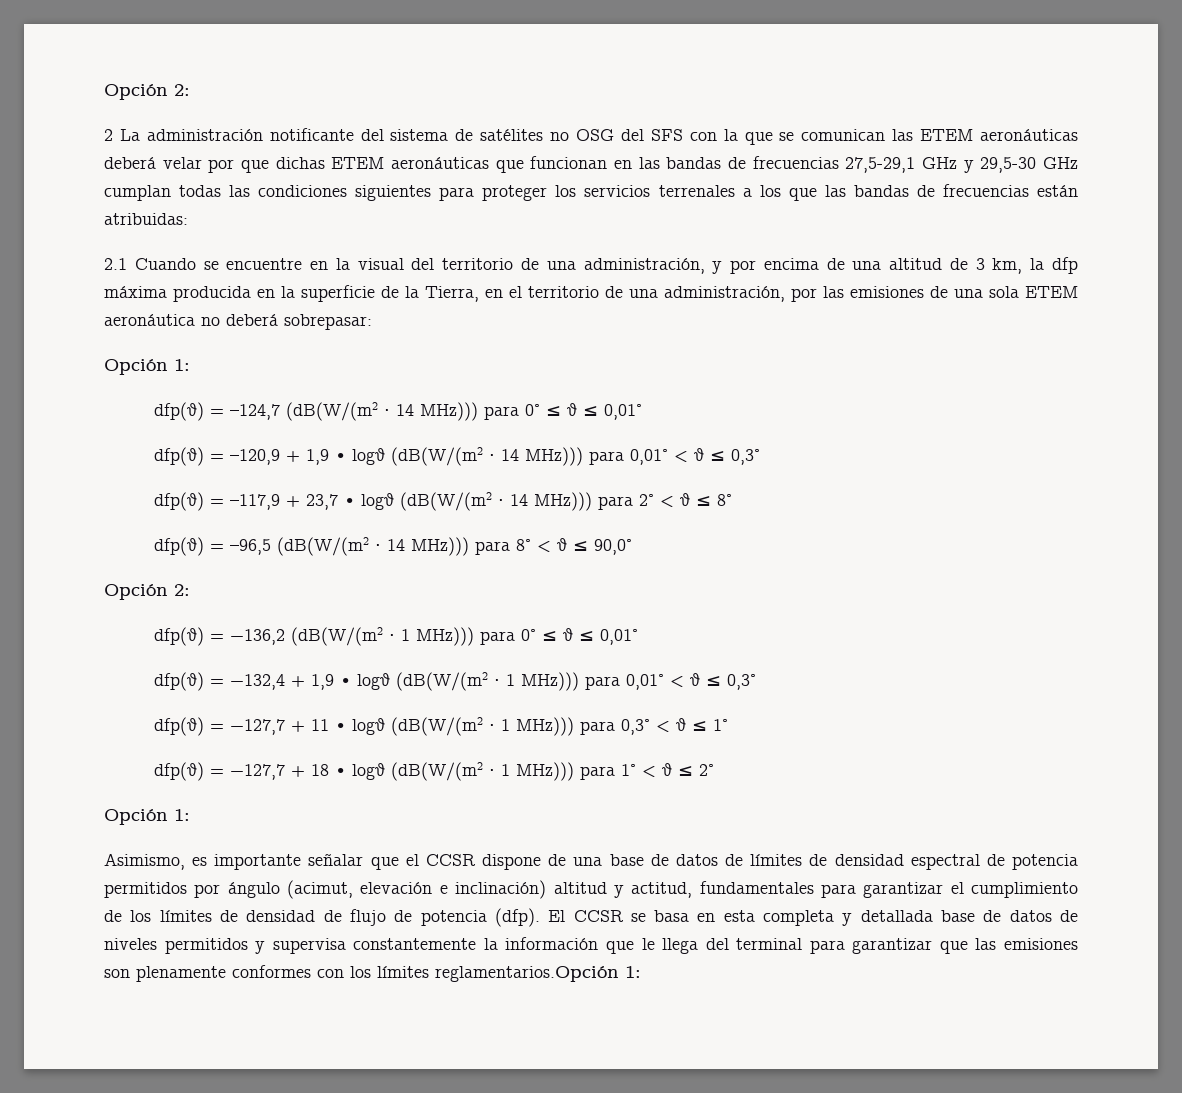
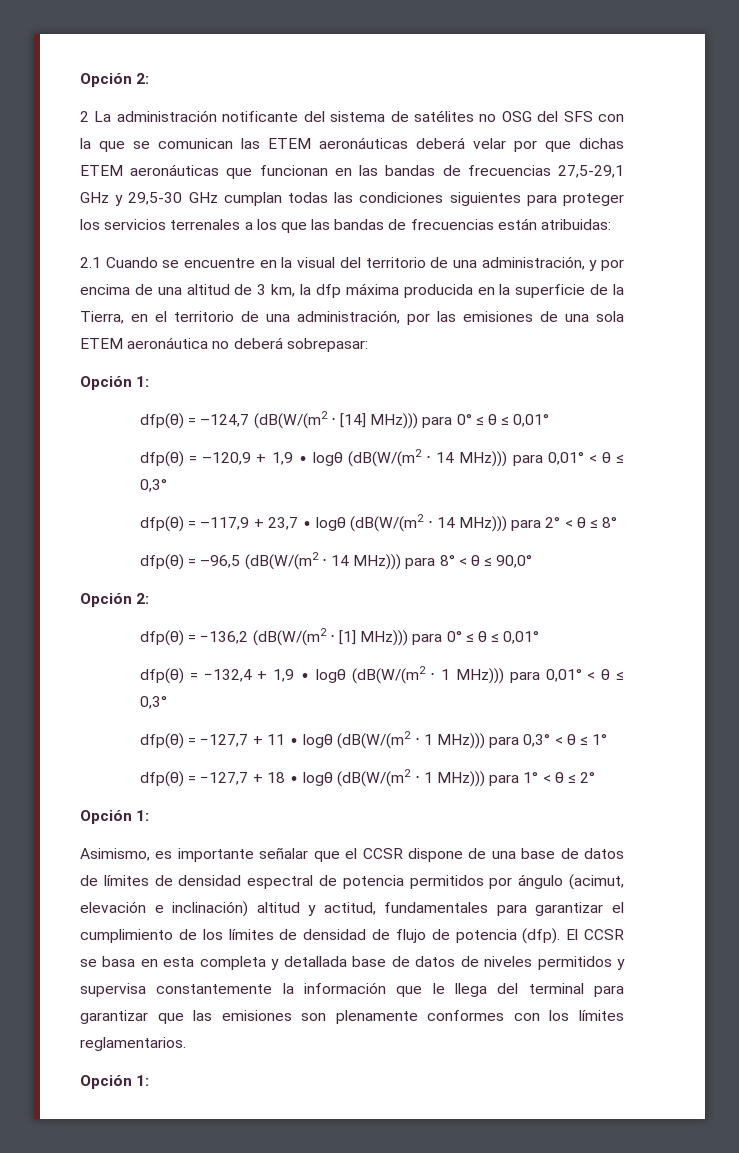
- dfp(θ) = –124,7 (dB(W/(m2 ⋅ 14 MHz))) para 0° ≤ θ ≤ 0,01°
+ dfp(θ) = –124,7 (dB(W/(m2 ⋅ [14] MHz))) para 0° ≤ θ ≤ 0,01°
- dfp(θ) = −136,2 (dB(W/(m2 ⋅ 1 MHz))) para 0° ≤ θ ≤ 0,01°
+ dfp(θ) = −136,2 (dB(W/(m2 ⋅ [1] MHz))) para 0° ≤ θ ≤ 0,01°
- El CCSR se basa en esta completa y detallada base de datos de niveles permitidos y supervisa constantemente la información que le llega del terminal para garantizar que las emisiones son plenamente conformes con los límites reglamentarios.Opción 1:
+ El CCSR se basa en esta completa y detallada base de datos de niveles permitidos y supervisa constantemente la información que le llega del terminal para garantizar que las emisiones son plenamente conformes con los límites reglamentarios.
+ Opción 1:

